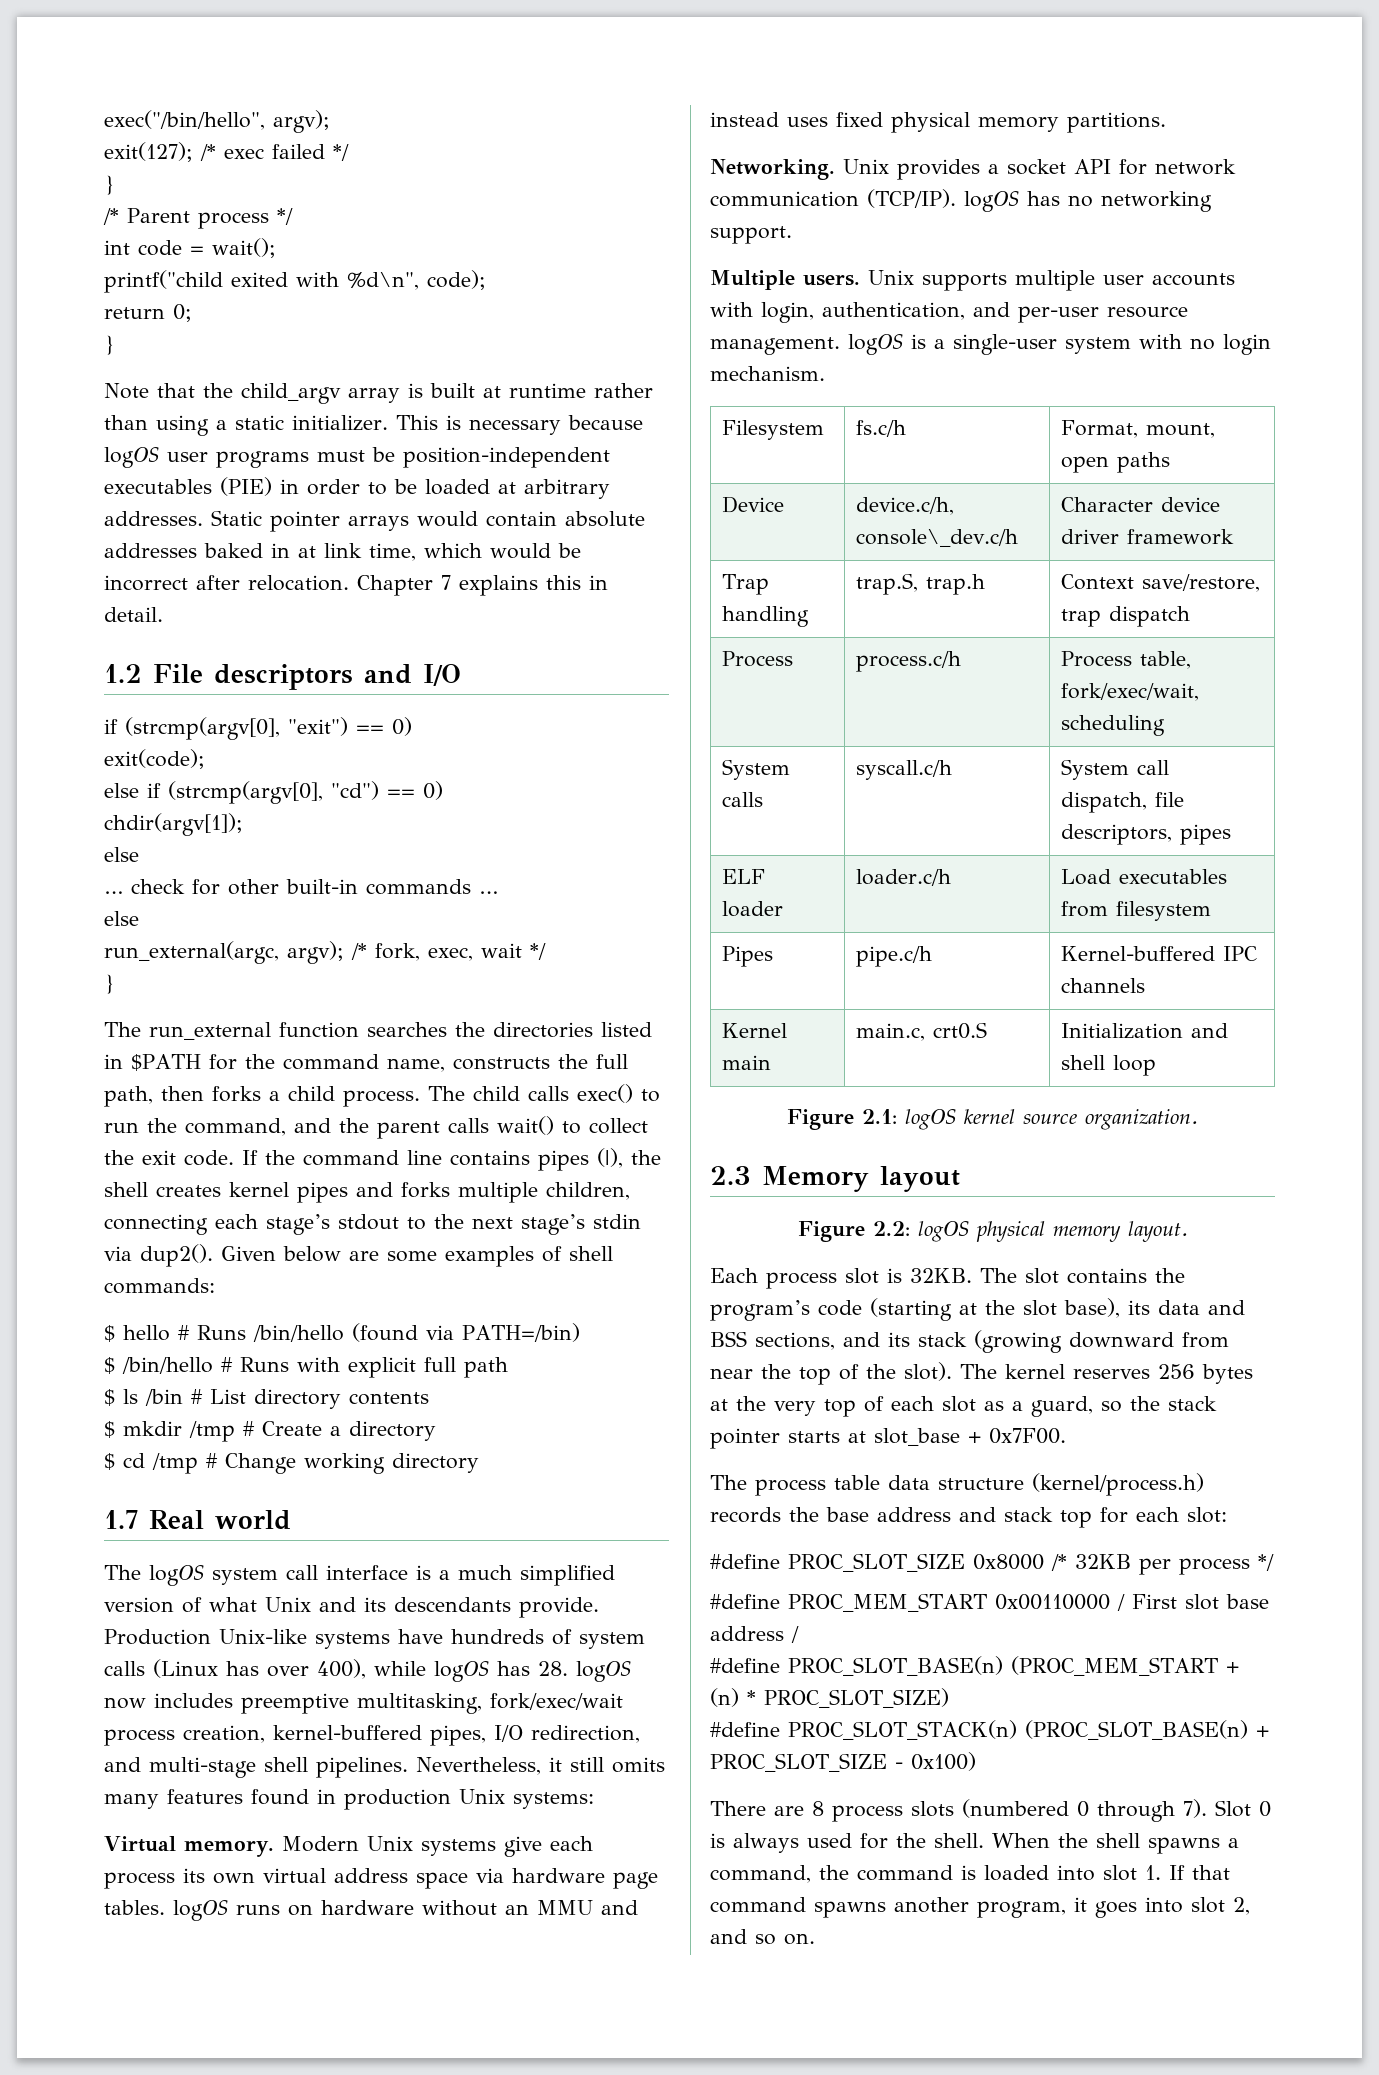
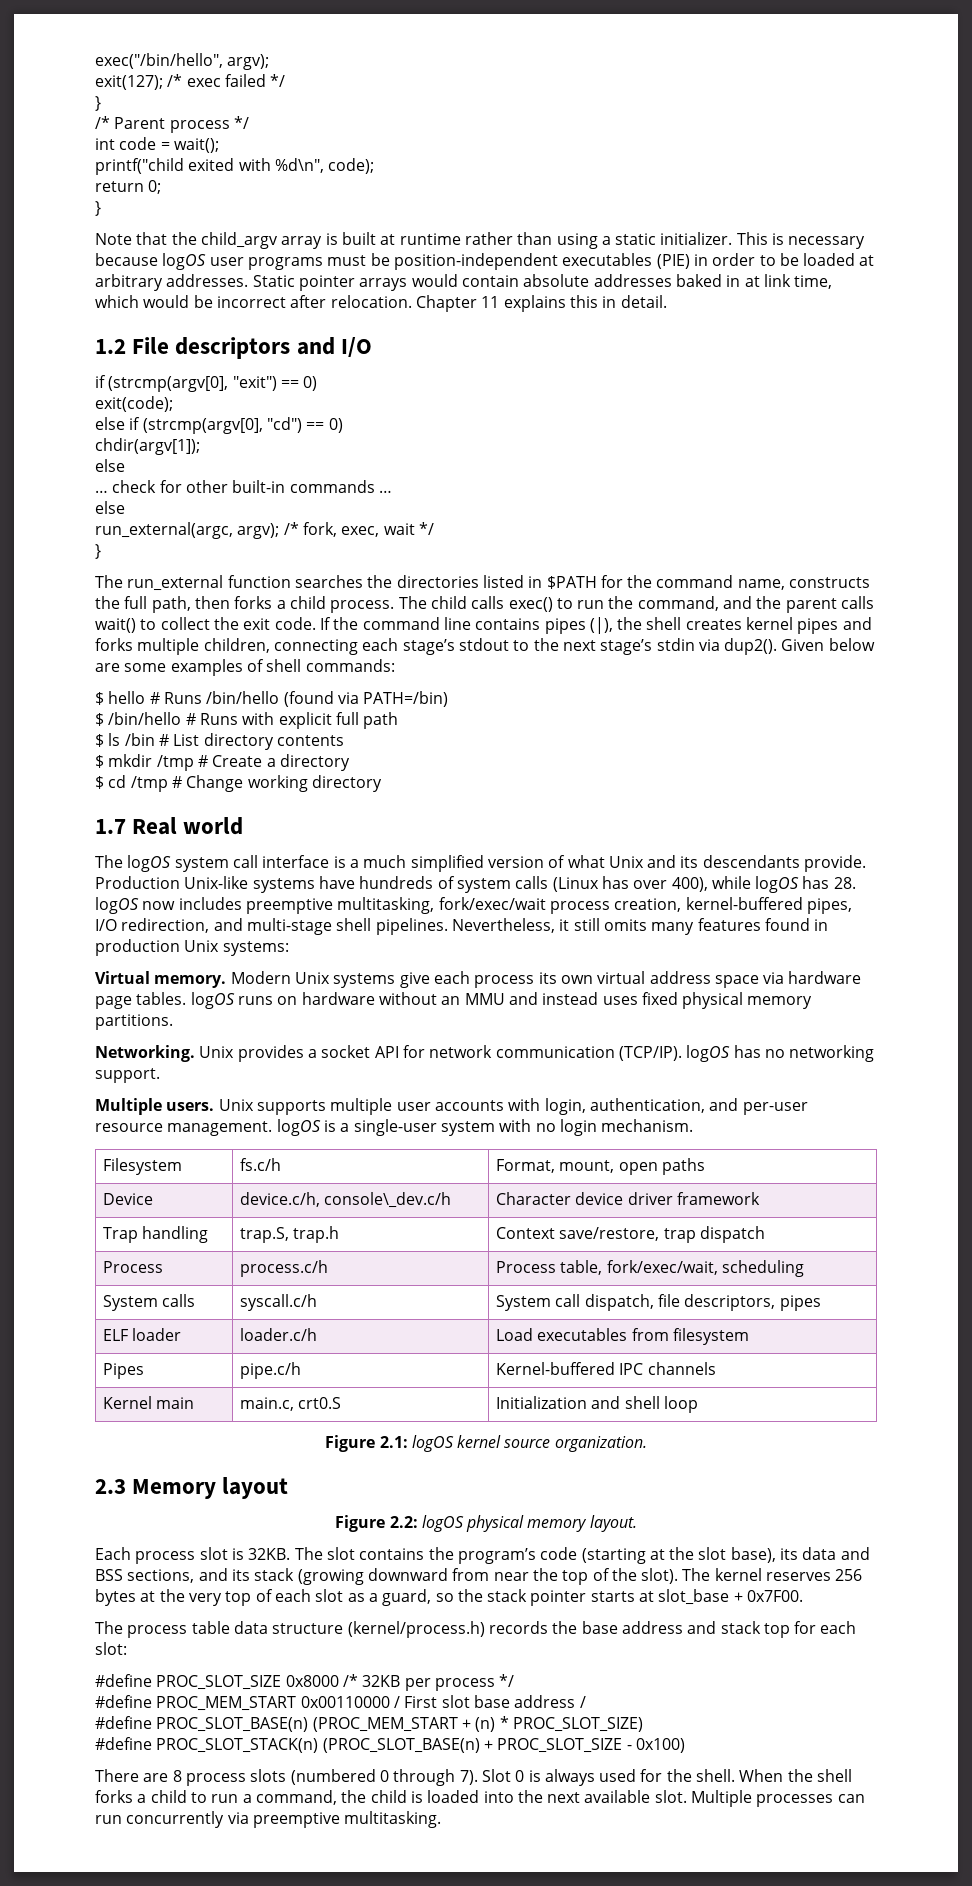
- Chapter 7 explains this in detail.
+ Chapter 11 explains this in detail.
- When the shell spawns a command, the command is loaded into slot 1. If that command spawns another program, it goes into slot 2, and so on.
+ When the shell forks a child to run a command, the child is loaded into the next available slot. Multiple processes can run concurrently via preemptive multitasking.

